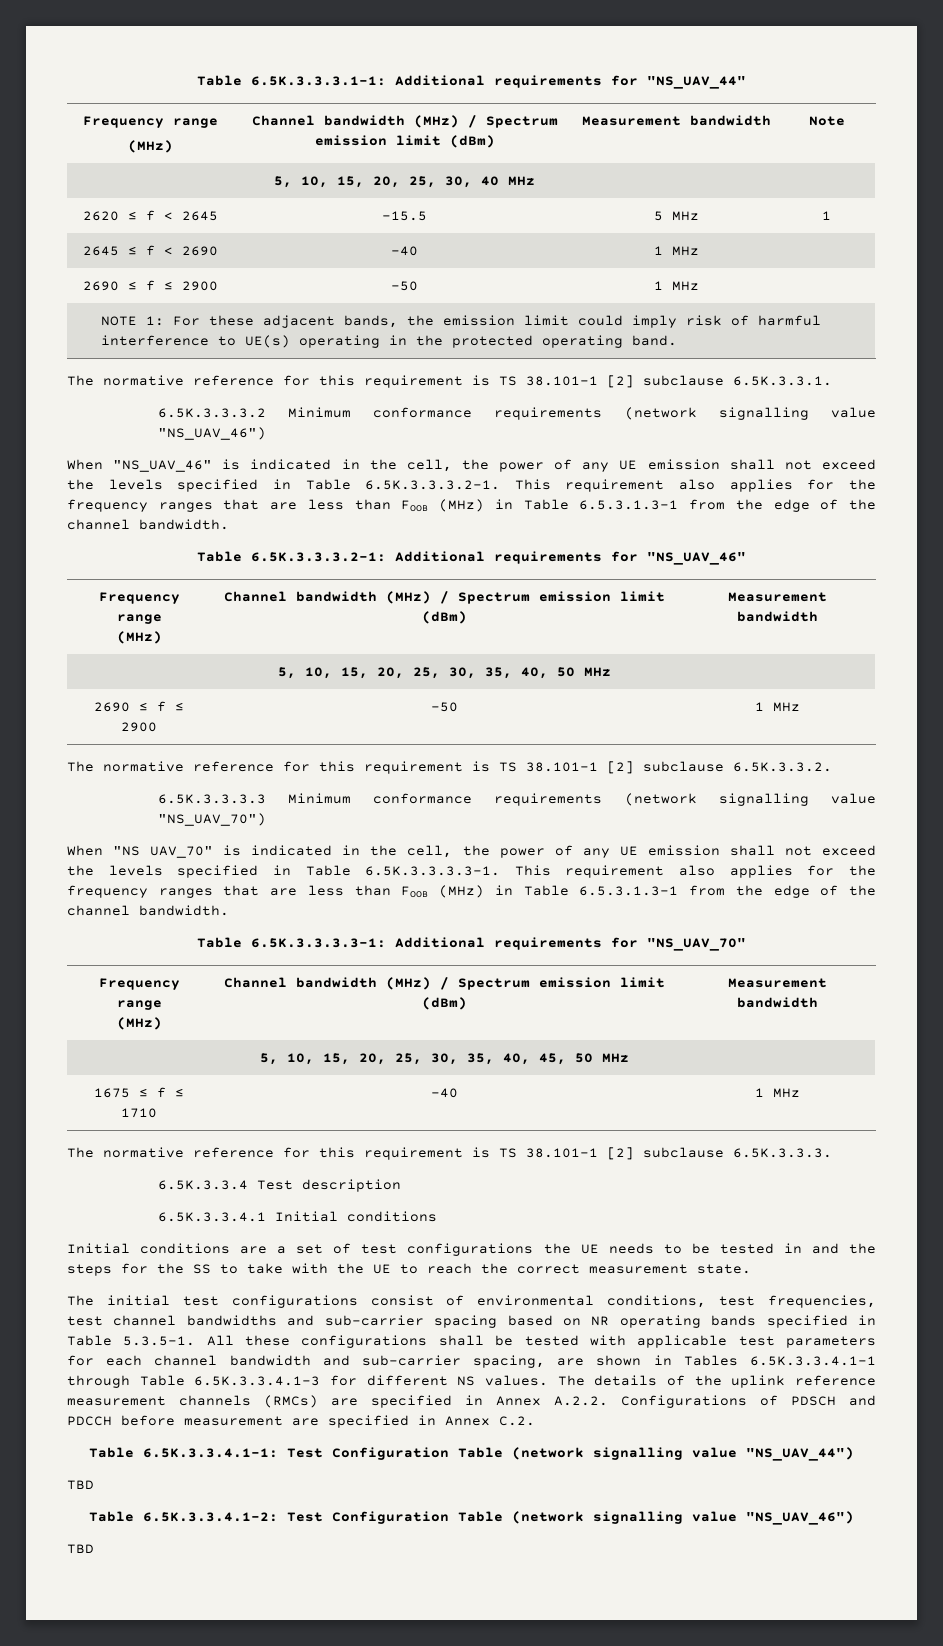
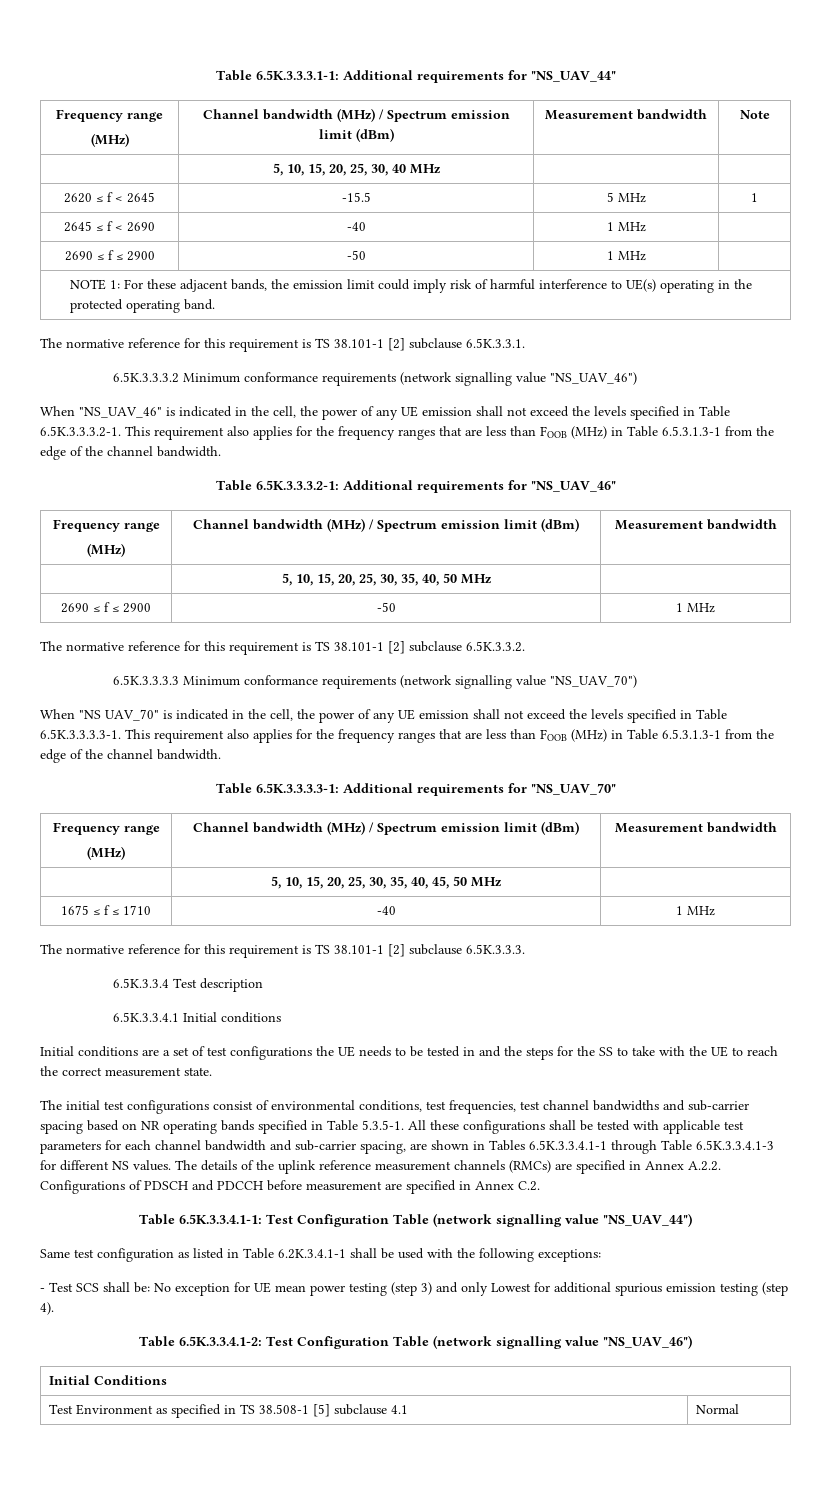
  Table 6.5K.3.3.4.1-1: Test Configuration Table (network signalling value "NS_UAV_44")
- TBD
+ Same test configuration as listed in Table 6.2K.3.4.1-1 shall be used with the following exceptions:
+ - Test SCS shall be: No exception for UE mean power testing (step 3) and only Lowest for additional spurious emission testing (step 4).
  Table 6.5K.3.3.4.1-2: Test Configuration Table (network signalling value "NS_UAV_46")
- TBD
+ Initial Conditions
+ Test Environment as specified in TS 38.508-1 [5] subclause 4.1 | Normal

